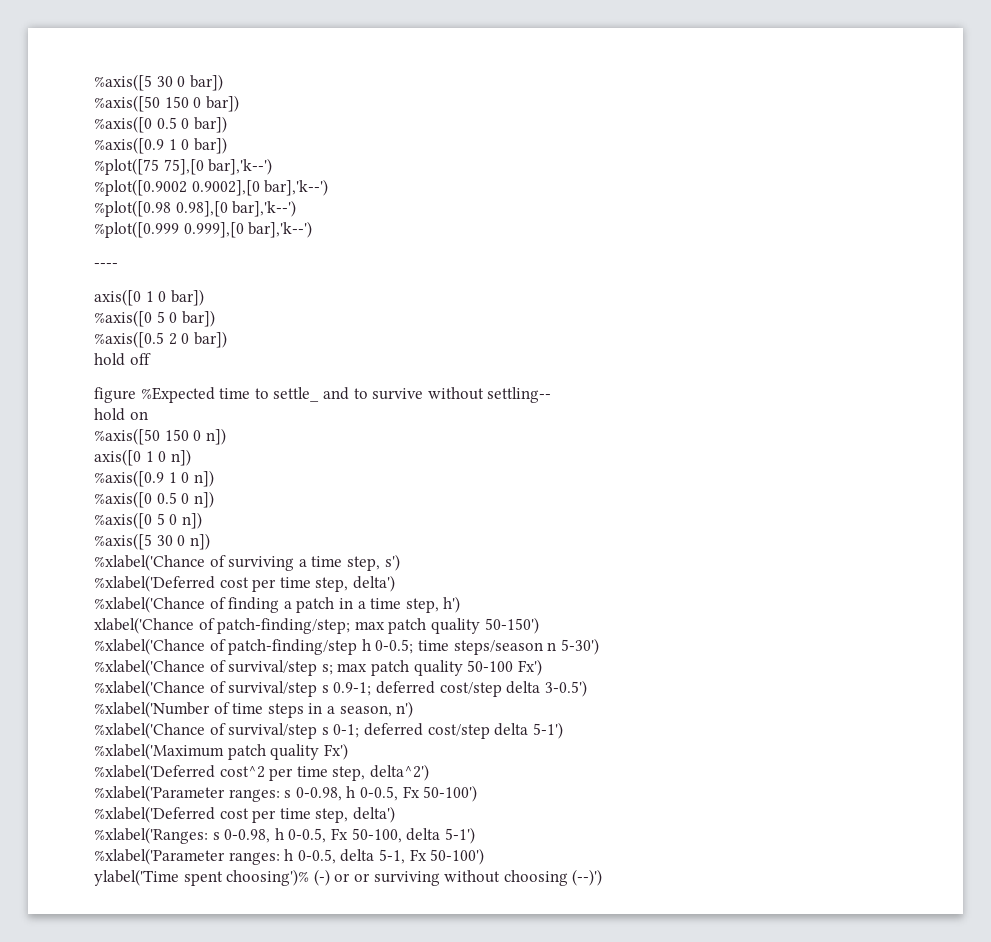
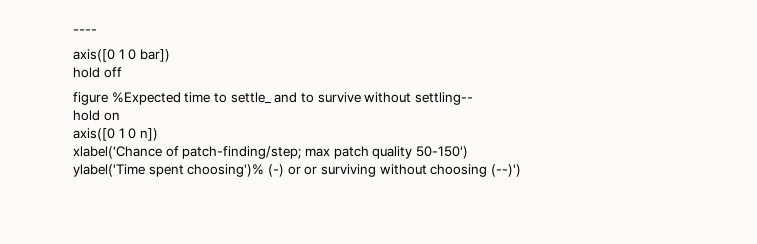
- %axis([5 30 0 bar])
- %axis([50 150 0 bar])
- %axis([0 0.5 0 bar])
- %axis([0.9 1 0 bar])
- %plot([75 75],[0 bar],'k--')
- %plot([0.9002 0.9002],[0 bar],'k--')
- %plot([0.98 0.98],[0 bar],'k--')
- %plot([0.999 0.999],[0 bar],'k--')
- %axis([0 5 0 bar])
- %axis([0.5 2 0 bar])
- %axis([50 150 0 n])
- %axis([0.9 1 0 n])
- %axis([0 0.5 0 n])
- %axis([0 5 0 n])
- %axis([5 30 0 n])
- %xlabel('Chance of surviving a time step, s')
- %xlabel('Deferred cost per time step, delta')
- %xlabel('Chance of finding a patch in a time step, h')
- %xlabel('Chance of patch-finding/step h 0-0.5; time steps/season n 5-30')
- %xlabel('Chance of survival/step s; max patch quality 50-100 Fx')
- %xlabel('Chance of survival/step s 0.9-1; deferred cost/step delta 3-0.5')
- %xlabel('Number of time steps in a season, n')
- %xlabel('Chance of survival/step s 0-1; deferred cost/step delta 5-1')
- %xlabel('Maximum patch quality Fx')
- %xlabel('Deferred cost^2 per time step, delta^2')
- %xlabel('Parameter ranges: s 0-0.98, h 0-0.5, Fx 50-100')
- %xlabel('Deferred cost per time step, delta')
- %xlabel('Ranges: s 0-0.98, h 0-0.5, Fx 50-100, delta 5-1')
- %xlabel('Parameter ranges: h 0-0.5, delta 5-1, Fx 50-100')

